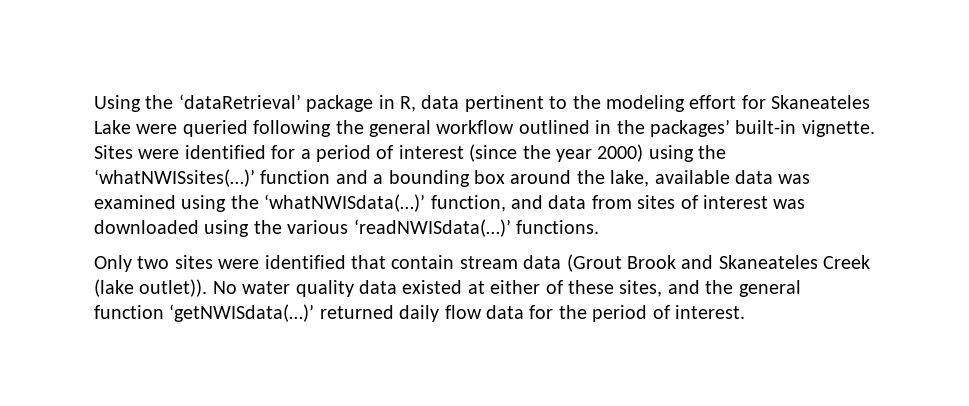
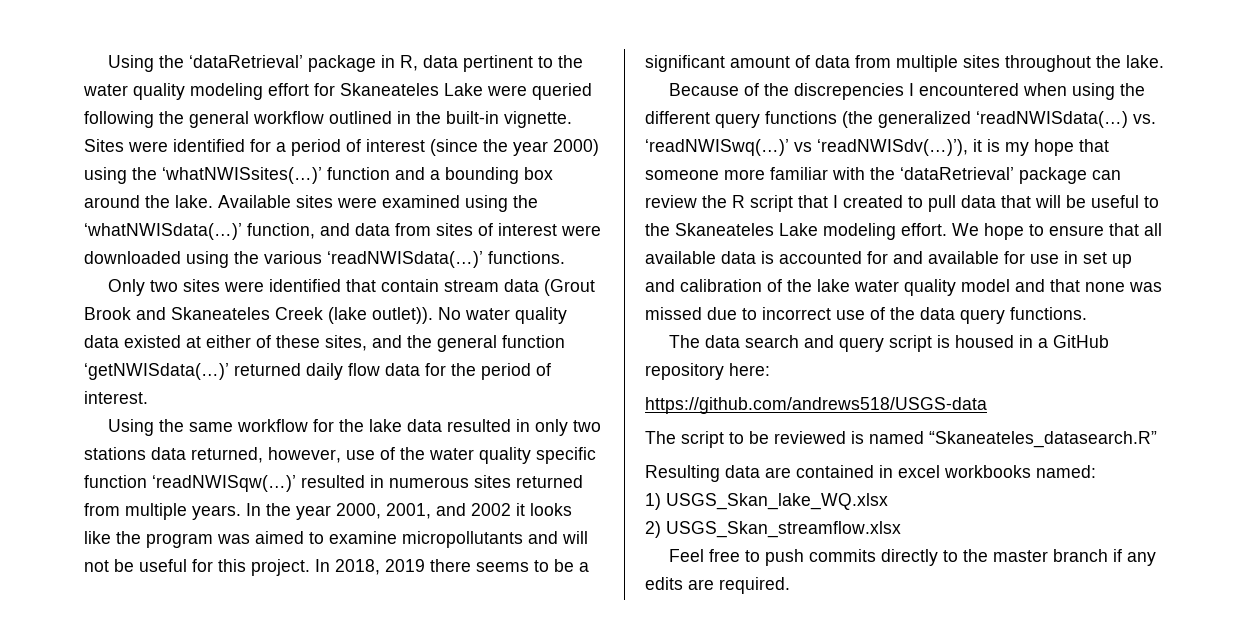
- Using the ‘dataRetrieval’ package in R, data pertinent to the modeling effort for Skaneateles Lake were queried following the general workflow outlined in the packages’ built-in vignette.
+ Using the ‘dataRetrieval’ package in R, data pertinent to the water quality modeling effort for Skaneateles Lake were queried following the general workflow outlined in the built-in vignette.
- Sites were identified for a period of interest (since the year 2000) using the ‘whatNWISsites(…)’ function and a bounding box around the lake, available data was examined using the ‘whatNWISdata(…)’ function, and data from sites of interest was downloaded using the various ‘readNWISdata(…)’ functions.
+ Sites were identified for a period of interest (since the year 2000) using the ‘whatNWISsites(…)’ function and a bounding box around the lake. Available sites were examined using the ‘whatNWISdata(…)’ function, and data from sites of interest were downloaded using the various ‘readNWISdata(…)’ functions.
+ Using the same workflow for the lake data resulted in only two stations data returned, however, use of the water quality specific function ‘readNWISqw(…)’ resulted in numerous sites returned from multiple years. In the year 2000, 2001, and 2002 it looks like the program was aimed to examine micropollutants and will not be useful for this project. In 2018, 2019 there seems to be a significant amount of data from multiple sites throughout the lake.
+ Because of the discrepencies I encountered when using the different query functions (the generalized ‘readNWISdata(…) vs. ‘readNWISwq(…)’ vs ‘readNWISdv(…)’), it is my hope that someone more familiar with the ‘dataRetrieval’ package can review the R script that I created to pull data that will be useful to the Skaneateles Lake modeling effort. We hope to ensure that all available data is accounted for and available for use in set up and calibration of the lake water quality model and that none was missed due to incorrect use of the data query functions.
+ The data search and query script is housed in a GitHub repository here:
+ https://github.com/andrews518/USGS-data
+ The script to be reviewed is named “Skaneateles_datasearch.R”
+ Resulting data are contained in excel workbooks named:
+ 1) USGS_Skan_lake_WQ.xlsx
+ 2) USGS_Skan_streamflow.xlsx
+ Feel free to push commits directly to the master branch if any edits are required.

